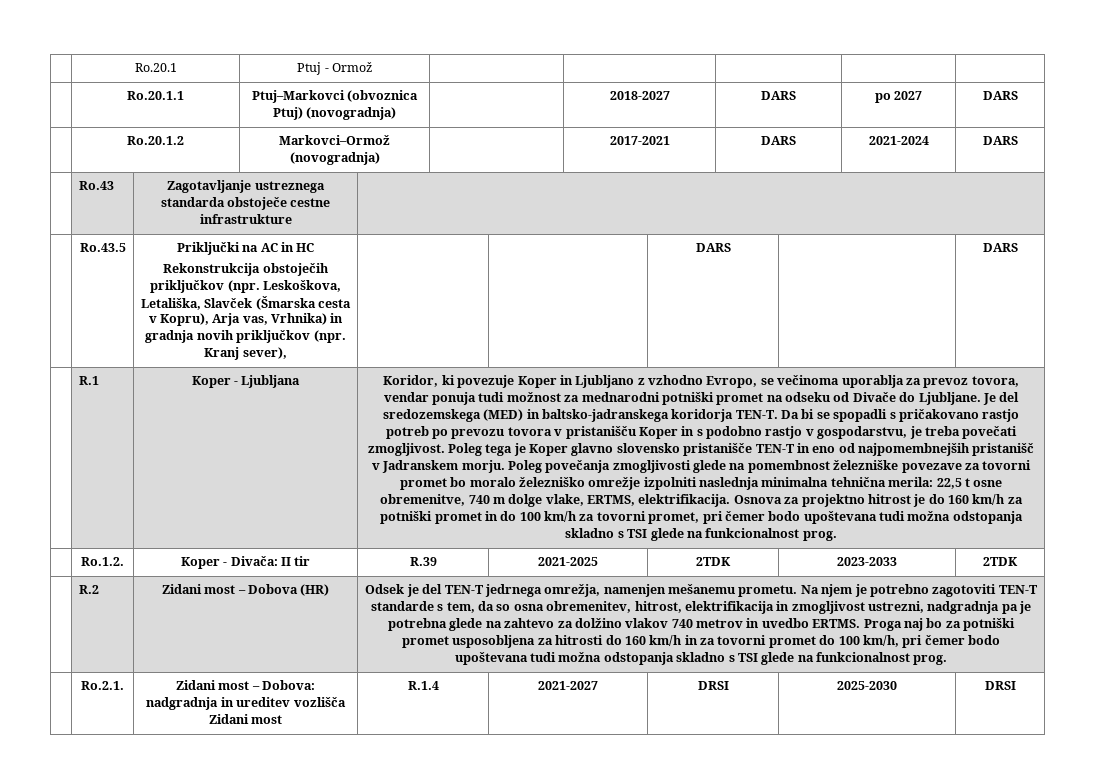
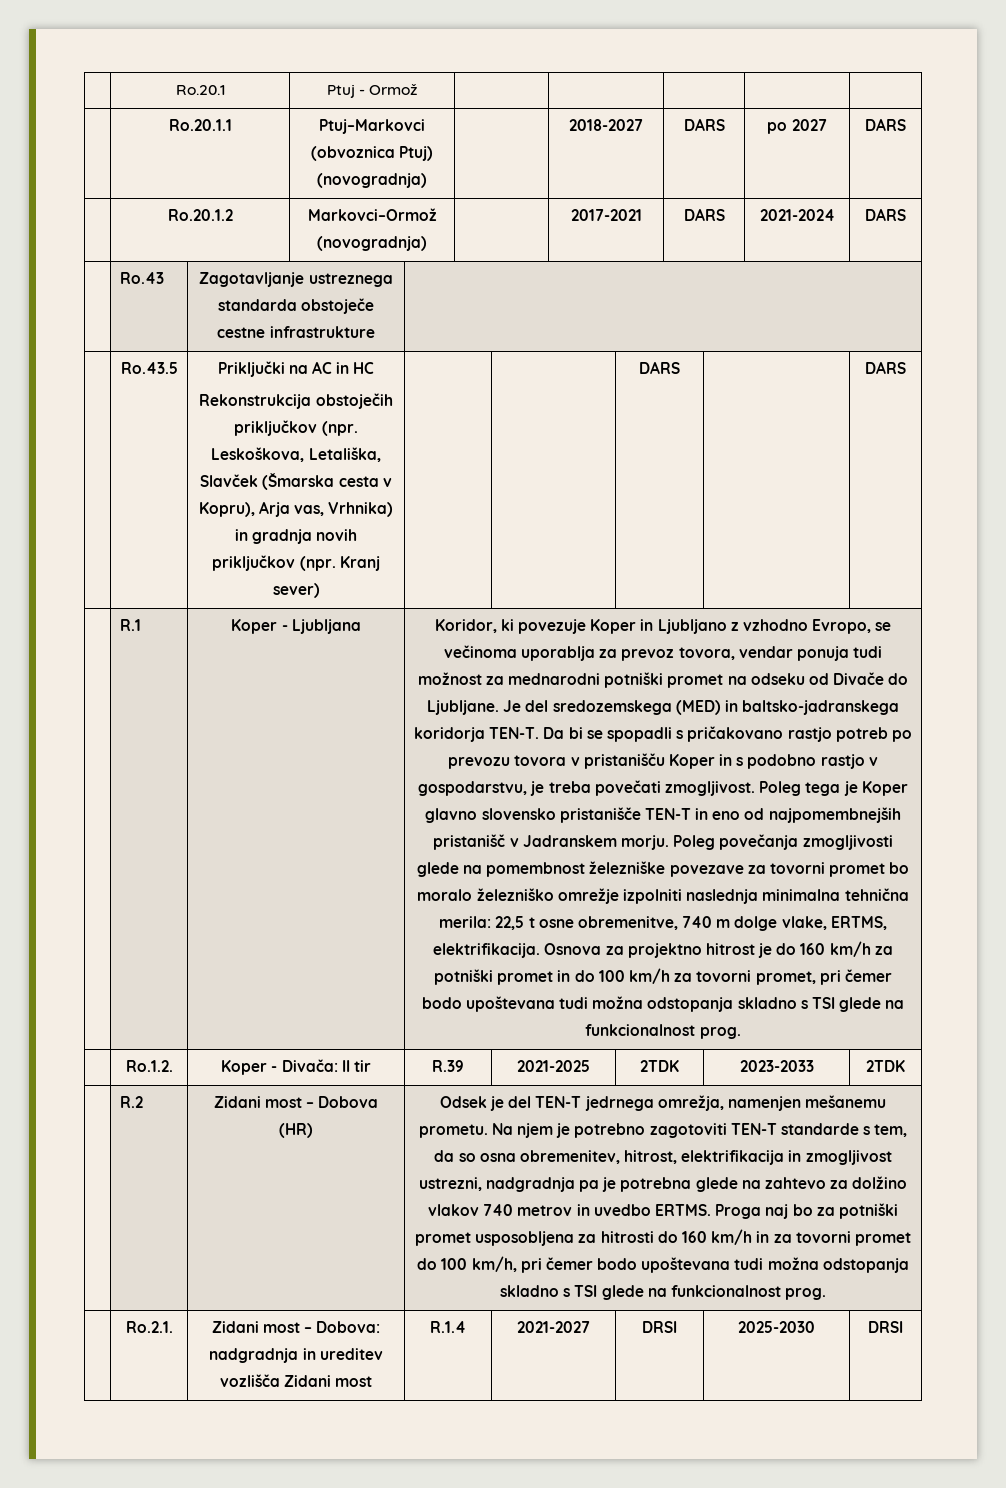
  | Ro.43.5 | Priključki na AC in HC
- Rekonstrukcija obstoječih priključkov (npr. Leskoškova, Letališka, Slavček (Šmarska cesta v Kopru), Arja vas, Vrhnika) in gradnja novih priključkov (npr. Kranj sever), | | | DARS | | DARS
+ Rekonstrukcija obstoječih priključkov (npr. Leskoškova, Letališka, Slavček (Šmarska cesta v Kopru), Arja vas, Vrhnika) in gradnja novih priključkov (npr. Kranj sever) | | | DARS | | DARS

